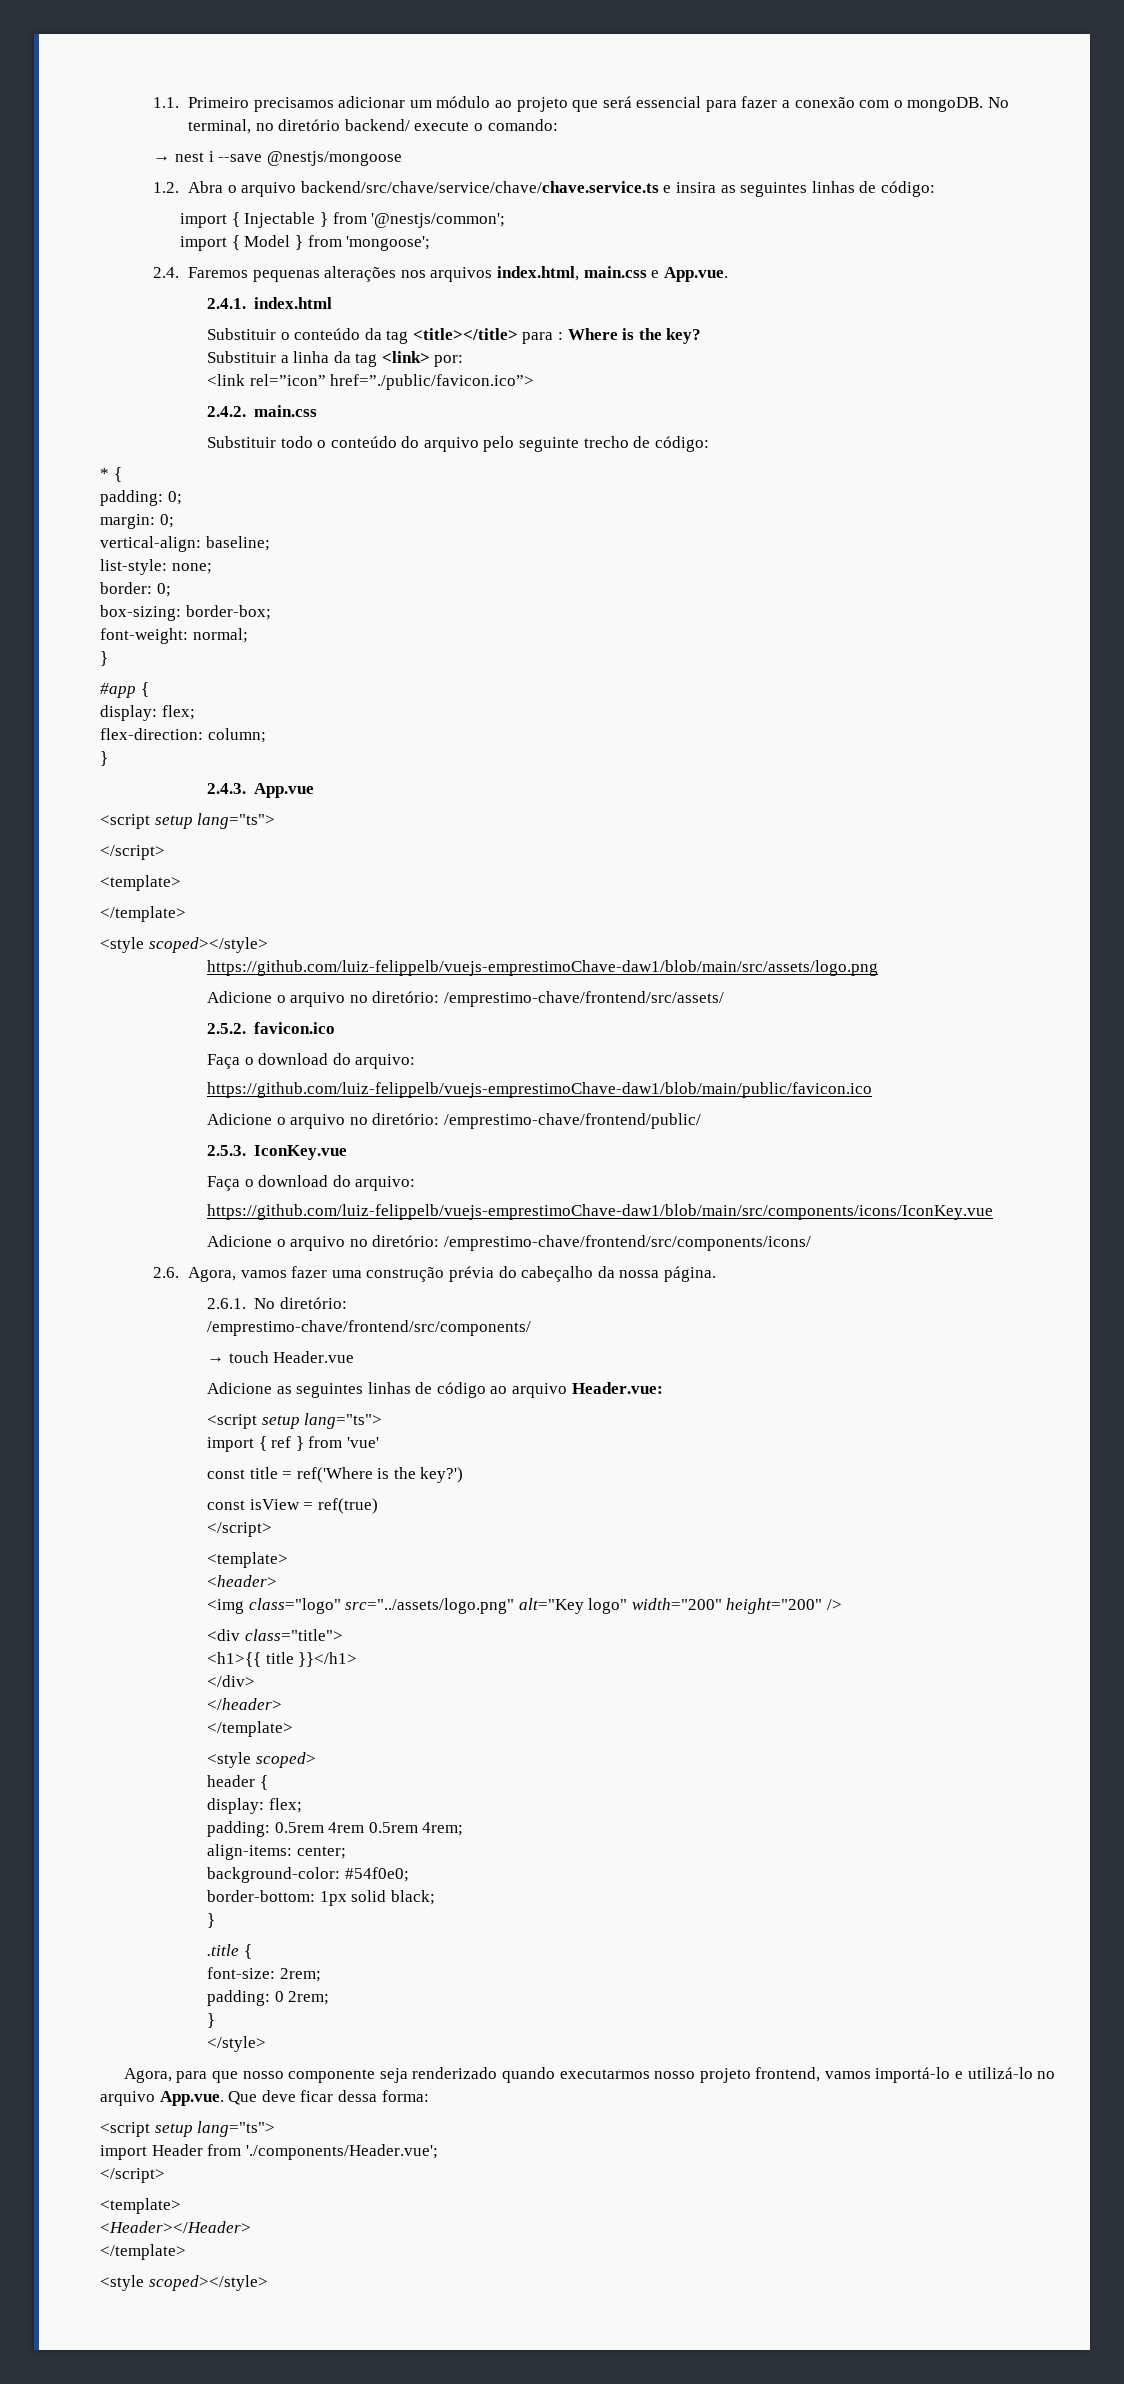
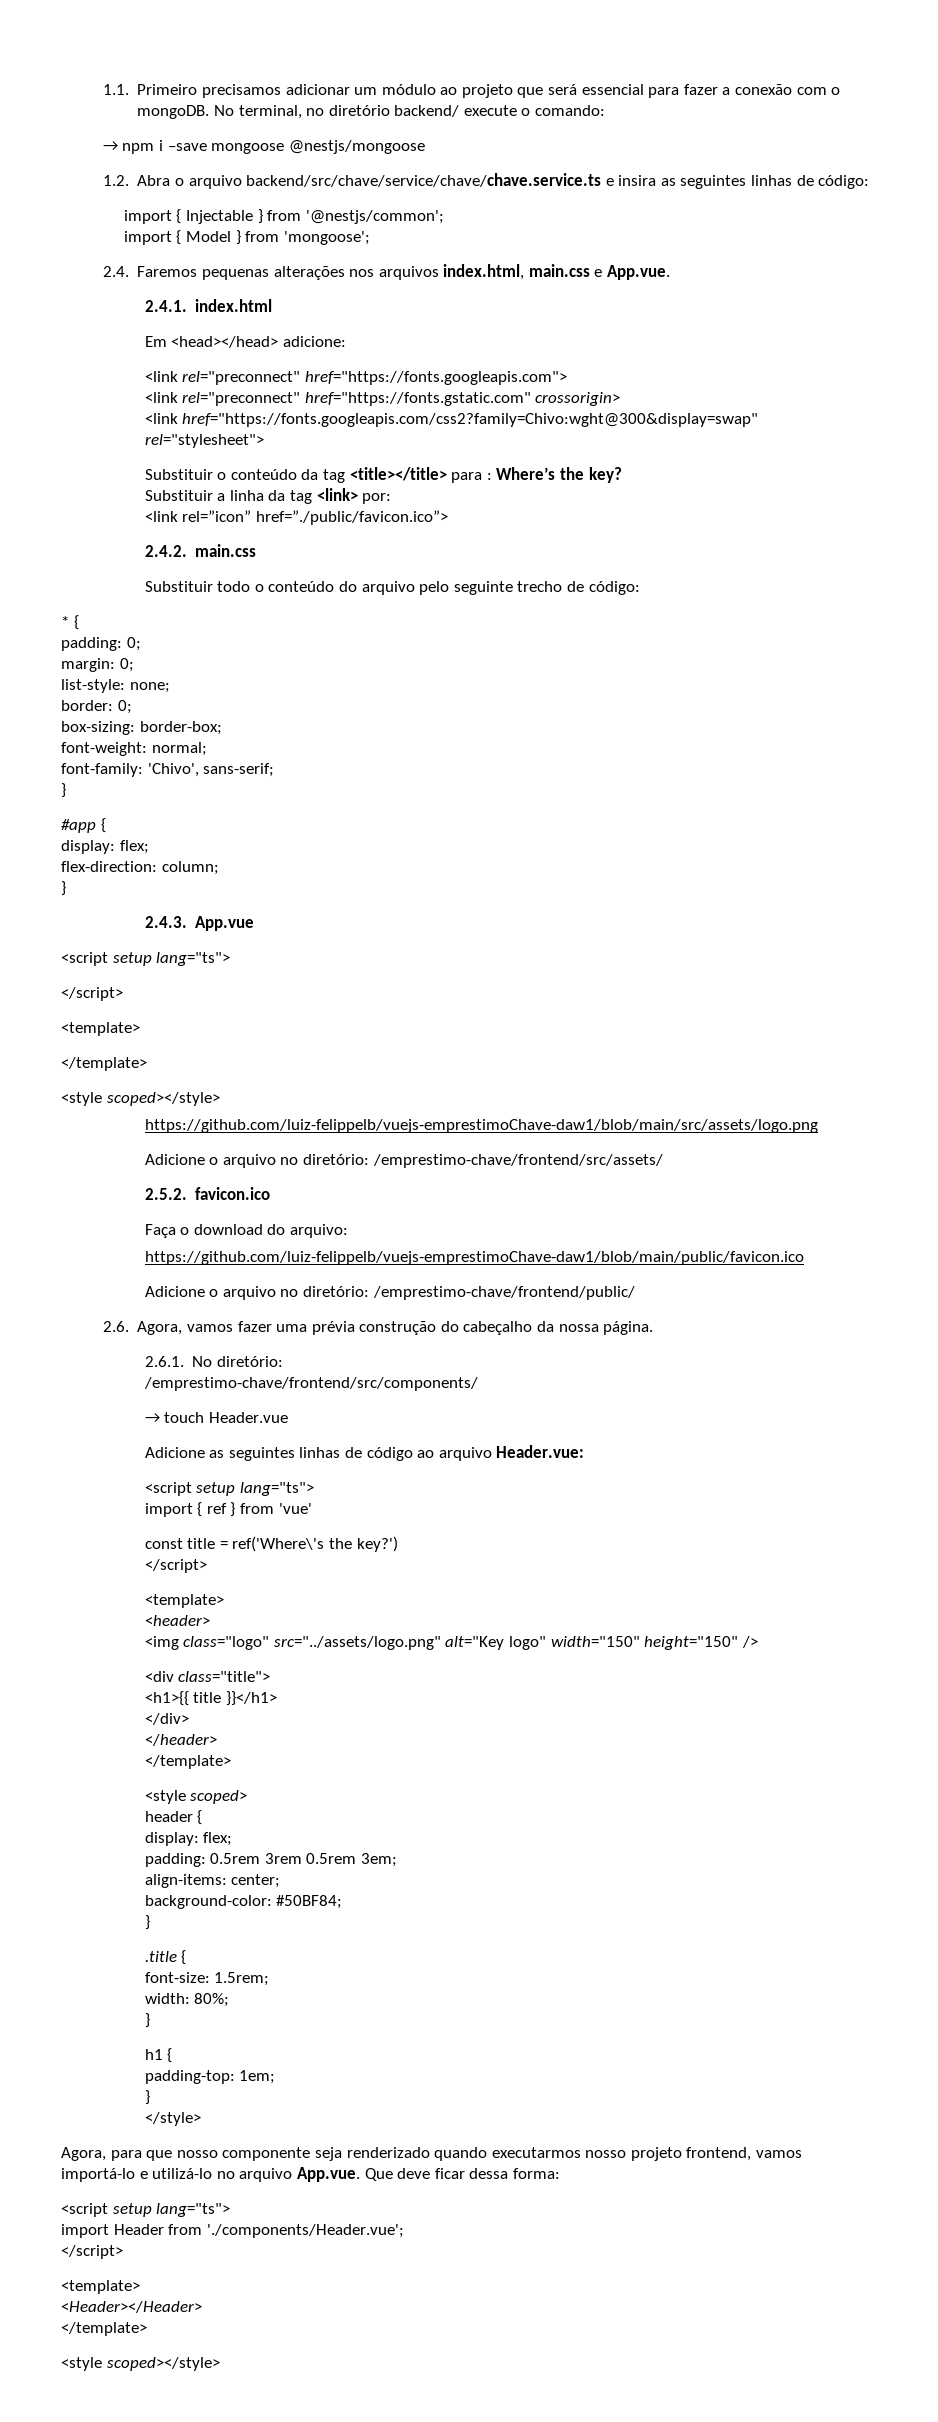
- → nest i --save @nestjs/mongoose
+ → npm i –save mongoose @nestjs/mongoose
+ Em <head></head> adicione:
+ <link rel="preconnect" href="https://fonts.googleapis.com">
+ <link rel="preconnect" href="https://fonts.gstatic.com" crossorigin>
+ <link href="https://fonts.googleapis.com/css2?family=Chivo:wght@300&display=swap" rel="stylesheet">
- Substituir o conteúdo da tag <title></title> para : Where is the key?
+ Substituir o conteúdo da tag <title></title> para : Where’s the key?
- vertical-align: baseline;
+ font-family: 'Chivo', sans-serif;
- 2.5.3. IconKey.vue
- Faça o download do arquivo:
- https://github.com/luiz-felippelb/vuejs-emprestimoChave-daw1/blob/main/src/components/icons/IconKey.vue
- Adicione o arquivo no diretório: /emprestimo-chave/frontend/src/components/icons/
- 2.6. Agora, vamos fazer uma construção prévia do cabeçalho da nossa página.
+ 2.6. Agora, vamos fazer uma prévia construção do cabeçalho da nossa página.
- const title = ref('Where is the key?')
+ const title = ref('Where\'s the key?')
- const isView = ref(true)
- <img class="logo" src="../assets/logo.png" alt="Key logo" width="200" height="200" />
+ <img class="logo" src="../assets/logo.png" alt="Key logo" width="150" height="150" />
- padding: 0.5rem 4rem 0.5rem 4rem;
+ padding: 0.5rem 3rem 0.5rem 3em;
- background-color: #54f0e0;
- border-bottom: 1px solid black;
+ background-color: #50BF84;
- font-size: 2rem;
- padding: 0 2rem;
+ font-size: 1.5rem;
+ width: 80%;
+ }
+ h1 {
+ padding-top: 1em;

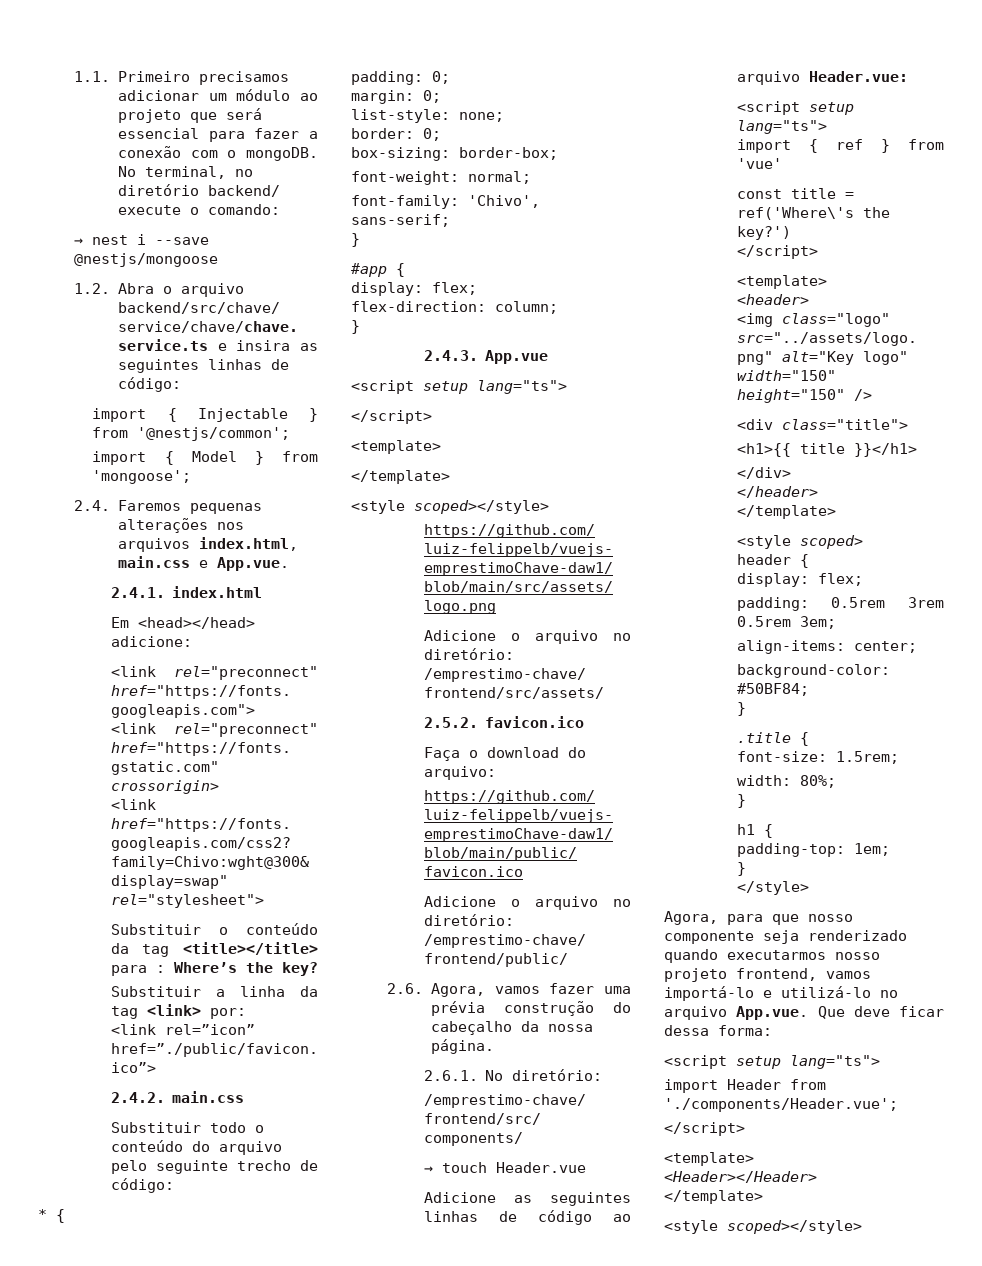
- → npm i –save mongoose @nestjs/mongoose
+ → nest i --save @nestjs/mongoose

